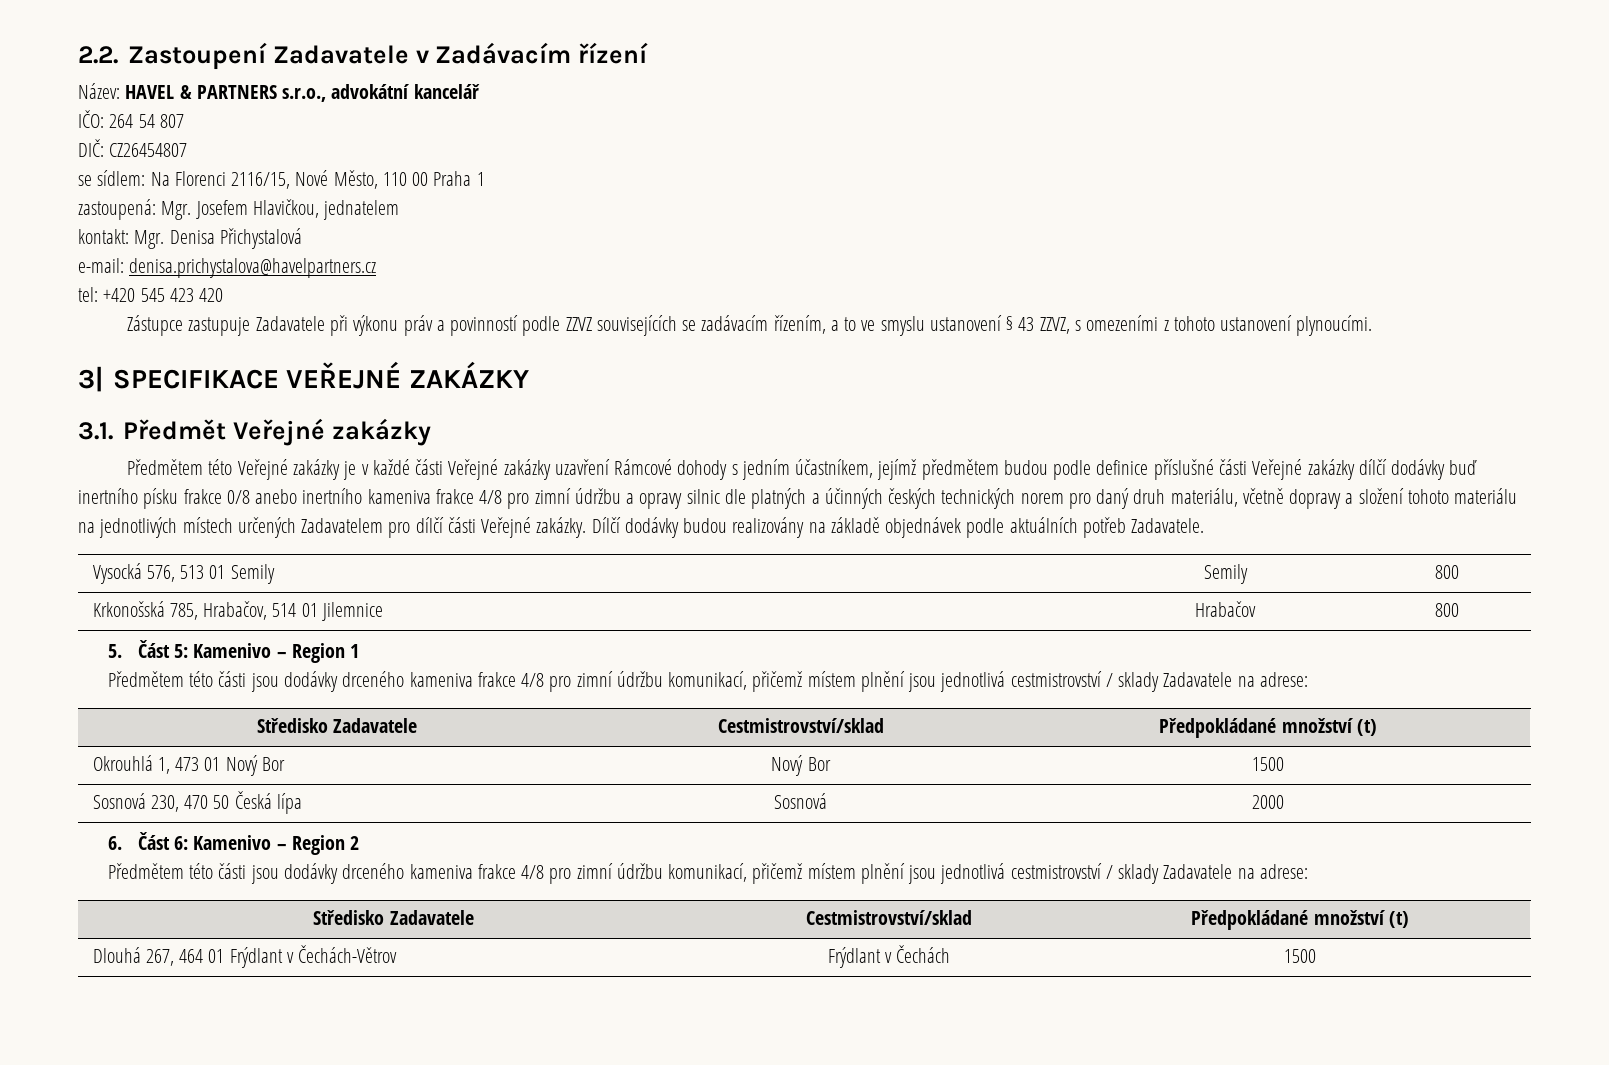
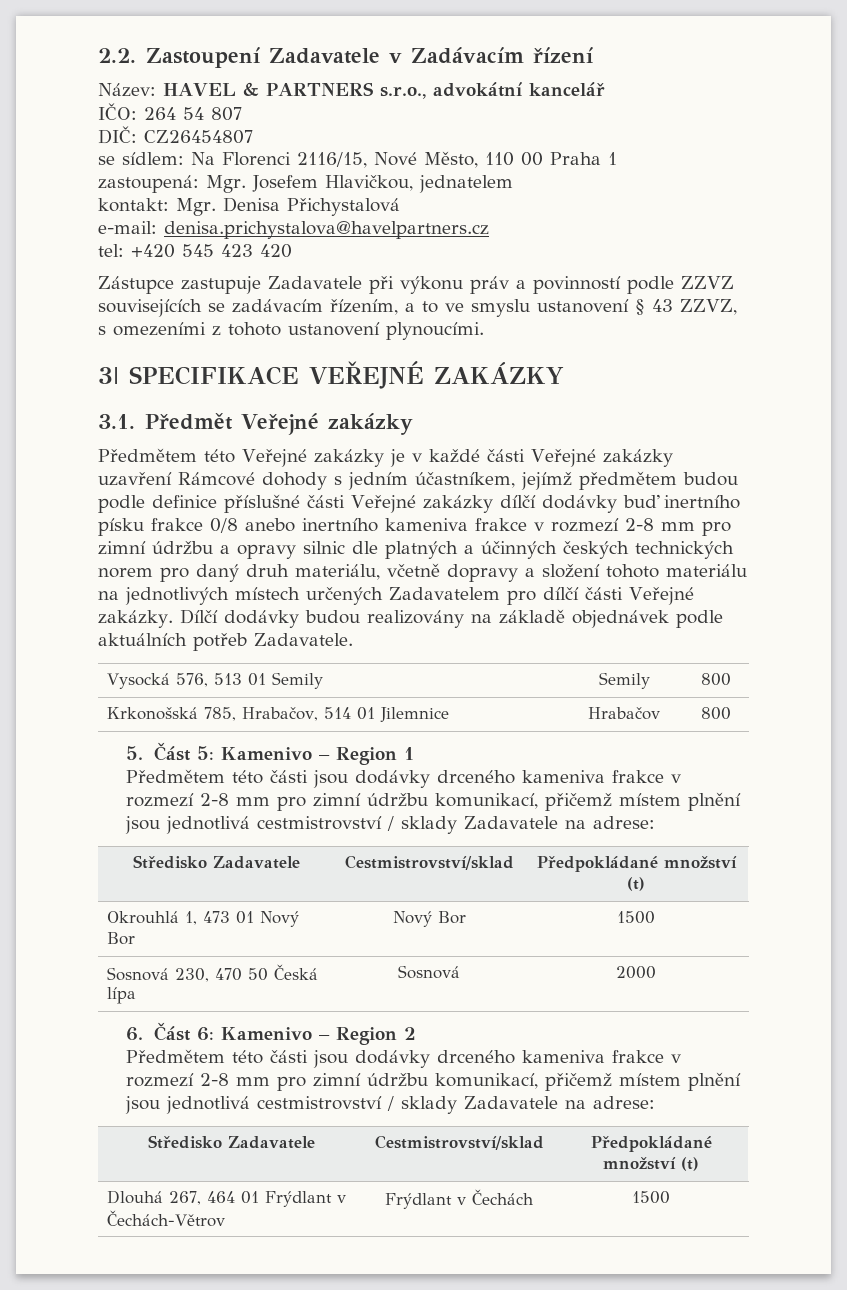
- Předmětem této Veřejné zakázky je v každé části Veřejné zakázky uzavření Rámcové dohody s jedním účastníkem, jejímž předmětem budou podle definice příslušné části Veřejné zakázky dílčí dodávky buď inertního písku frakce 0/8 anebo inertního kameniva frakce 4/8 pro zimní údržbu a opravy silnic dle platných a účinných českých technických norem pro daný druh materiálu, včetně dopravy a složení tohoto materiálu na jednotlivých místech určených Zadavatelem pro dílčí části Veřejné zakázky.
+ Předmětem této Veřejné zakázky je v každé části Veřejné zakázky uzavření Rámcové dohody s jedním účastníkem, jejímž předmětem budou podle definice příslušné části Veřejné zakázky dílčí dodávky buď inertního písku frakce 0/8 anebo inertního kameniva frakce v rozmezí 2-8 mm pro zimní údržbu a opravy silnic dle platných a účinných českých technických norem pro daný druh materiálu, včetně dopravy a složení tohoto materiálu na jednotlivých místech určených Zadavatelem pro dílčí části Veřejné zakázky.
  5. Část 5: Kamenivo – Region 1
- Předmětem této části jsou dodávky drceného kameniva frakce 4/8 pro zimní údržbu komunikací, přičemž místem plnění jsou jednotlivá cestmistrovství / sklady Zadavatele na adrese:
+ Předmětem této části jsou dodávky drceného kameniva frakce v rozmezí 2-8 mm pro zimní údržbu komunikací, přičemž místem plnění jsou jednotlivá cestmistrovství / sklady Zadavatele na adrese:
  6. Část 6: Kamenivo – Region 2
- Předmětem této části jsou dodávky drceného kameniva frakce 4/8 pro zimní údržbu komunikací, přičemž místem plnění jsou jednotlivá cestmistrovství / sklady Zadavatele na adrese:
+ Předmětem této části jsou dodávky drceného kameniva frakce v rozmezí 2-8 mm pro zimní údržbu komunikací, přičemž místem plnění jsou jednotlivá cestmistrovství / sklady Zadavatele na adrese:

